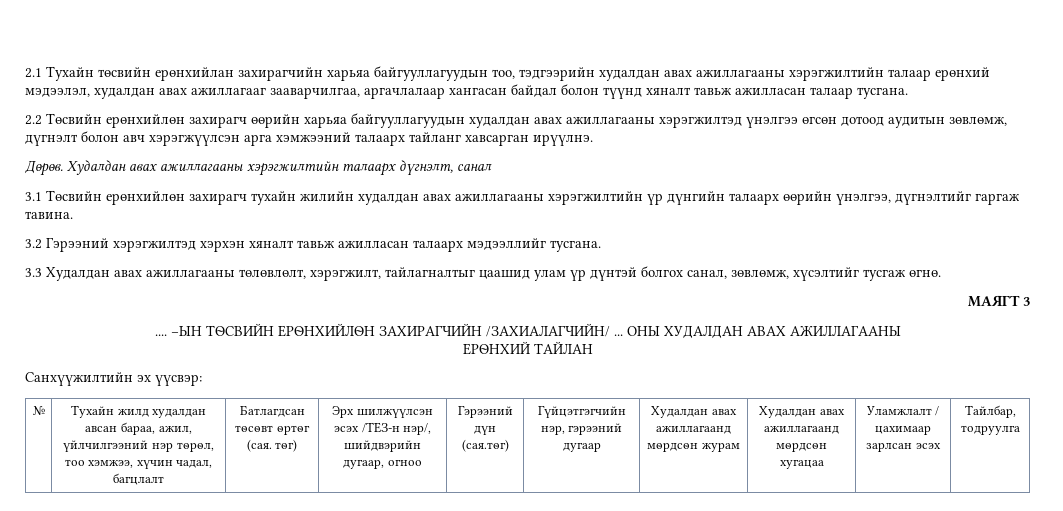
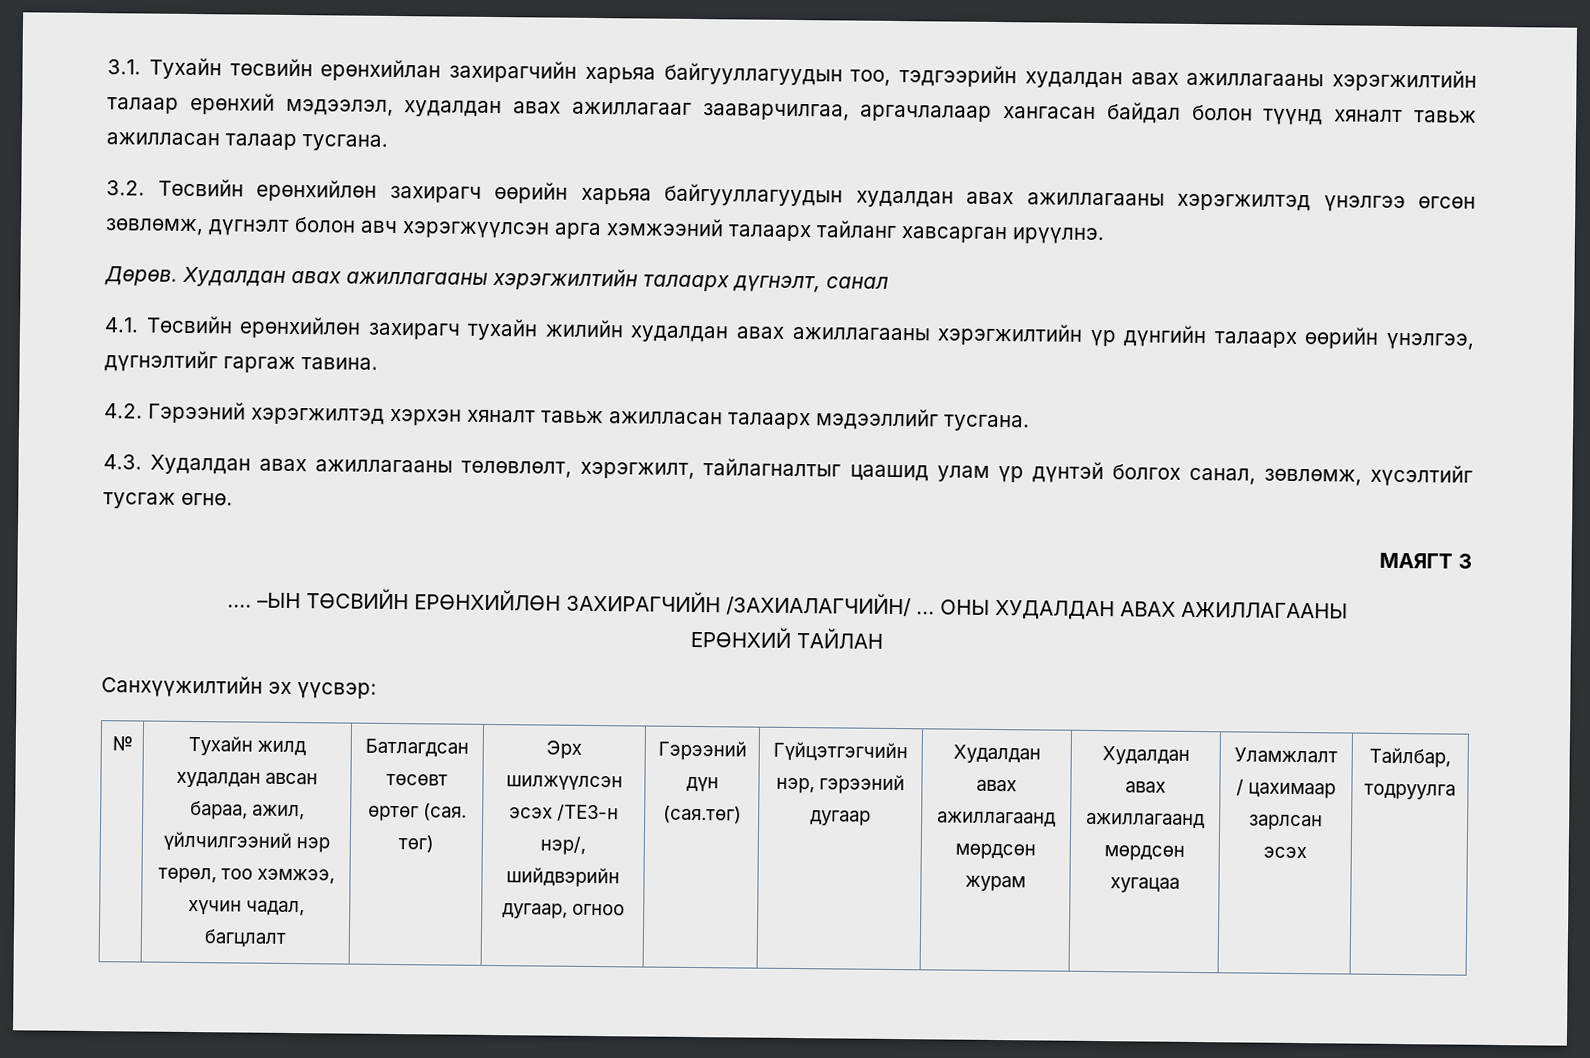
- 2.1 Тухайн төсвийн ерөнхийлан захирагчийн харьяа байгууллагуудын тоо, тэдгээрийн худалдан авах ажиллагааны хэрэгжилтийн талаар ерөнхий мэдээлэл, худалдан авах ажиллагааг зааварчилгаа, аргачлалаар хангасан байдал болон түүнд хяналт тавьж ажилласан талаар тусгана.
+ 3.1. Тухайн төсвийн ерөнхийлан захирагчийн харьяа байгууллагуудын тоо, тэдгээрийн худалдан авах ажиллагааны хэрэгжилтийн талаар ерөнхий мэдээлэл, худалдан авах ажиллагааг зааварчилгаа, аргачлалаар хангасан байдал болон түүнд хяналт тавьж ажилласан талаар тусгана.
- 2.2 Төсвийн ерөнхийлөн захирагч өөрийн харьяа байгууллагуудын худалдан авах ажиллагааны хэрэгжилтэд үнэлгээ өгсөн дотоод аудитын зөвлөмж, дүгнэлт болон авч хэрэгжүүлсэн арга хэмжээний талаарх тайланг хавсарган ирүүлнэ.
+ 3.2. Төсвийн ерөнхийлөн захирагч өөрийн харьяа байгууллагуудын худалдан авах ажиллагааны хэрэгжилтэд үнэлгээ өгсөн зөвлөмж, дүгнэлт болон авч хэрэгжүүлсэн арга хэмжээний талаарх тайланг хавсарган ирүүлнэ.
- 3.1 Төсвийн ерөнхийлөн захирагч тухайн жилийн худалдан авах ажиллагааны хэрэгжилтийн үр дүнгийн талаарх өөрийн үнэлгээ, дүгнэлтийг гаргаж тавина.
+ 4.1. Төсвийн ерөнхийлөн захирагч тухайн жилийн худалдан авах ажиллагааны хэрэгжилтийн үр дүнгийн талаарх өөрийн үнэлгээ, дүгнэлтийг гаргаж тавина.
- 3.2 Гэрээний хэрэгжилтэд хэрхэн хяналт тавьж ажилласан талаарх мэдээллийг тусгана.
+ 4.2. Гэрээний хэрэгжилтэд хэрхэн хяналт тавьж ажилласан талаарх мэдээллийг тусгана.
- 3.3 Худалдан авах ажиллагааны төлөвлөлт, хэрэгжилт, тайлагналтыг цаашид улам үр дүнтэй болгох санал, зөвлөмж, хүсэлтийг тусгаж өгнө.
+ 4.3. Худалдан авах ажиллагааны төлөвлөлт, хэрэгжилт, тайлагналтыг цаашид улам үр дүнтэй болгох санал, зөвлөмж, хүсэлтийг тусгаж өгнө.

